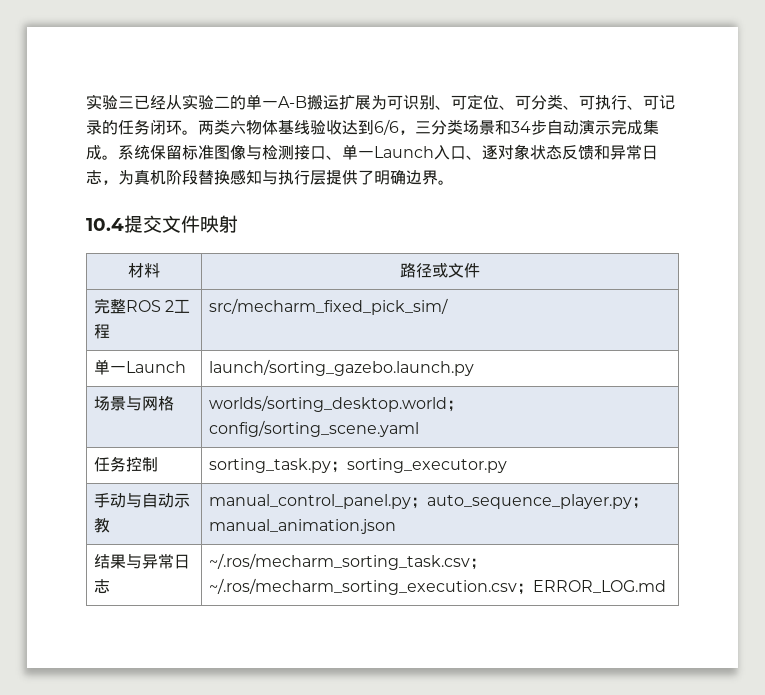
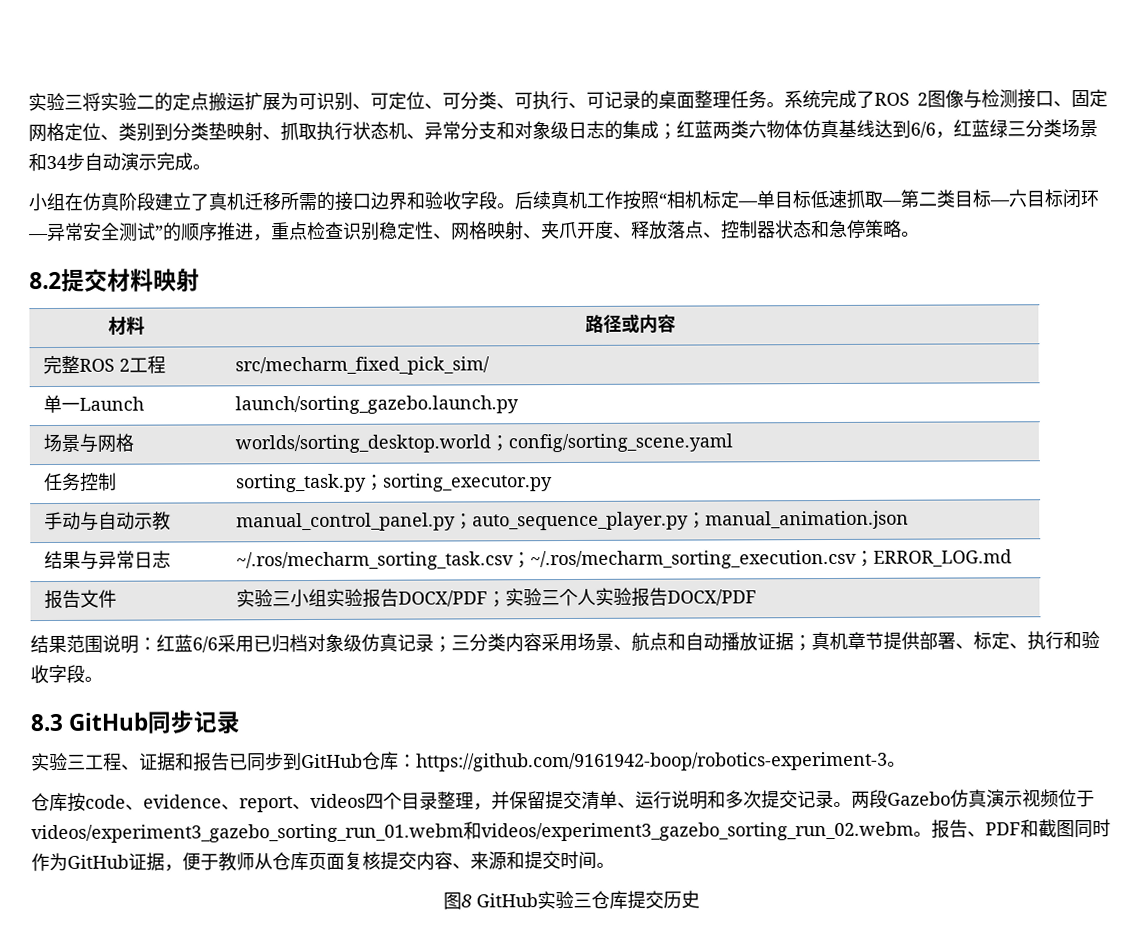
- 实验三已经从实验二的单一A-B搬运扩展为可识别、可定位、可分类、可执行、可记录的任务闭环。两类六物体基线验收达到6/6，三分类场景和34步自动演示完成集成。系统保留标准图像与检测接口、单一Launch入口、逐对象状态反馈和异常日志，为真机阶段替换感知与执行层提供了明确边界。
- 10.4提交文件映射
+ 实验三将实验二的定点搬运扩展为可识别、可定位、可分类、可执行、可记录的桌面整理任务。系统完成了ROS 2图像与检测接口、固定网格定位、类别到分类垫映射、抓取执行状态机、异常分支和对象级日志的集成；红蓝两类六物体仿真基线达到6/6，红蓝绿三分类场景和34步自动演示完成。
+ 小组在仿真阶段建立了真机迁移所需的接口边界和验收字段。后续真机工作按照“相机标定—单目标低速抓取—第二类目标—六目标闭环—异常安全测试”的顺序推进，重点检查识别稳定性、网格映射、夹爪开度、释放落点、控制器状态和急停策略。
+ 8.2提交材料映射
- 材料 | 路径或文件
+ 材料 | 路径或内容
+ 报告文件 | 实验三小组实验报告DOCX/PDF；实验三个人实验报告DOCX/PDF
+ 结果范围说明：红蓝6/6采用已归档对象级仿真记录；三分类内容采用场景、航点和自动播放证据；真机章节提供部署、标定、执行和验收字段。
+ 8.3 GitHub同步记录
+ 实验三工程、证据和报告已同步到GitHub仓库：https://github.com/9161942-boop/robotics-experiment-3。
+ 仓库按code、evidence、report、videos四个目录整理，并保留提交清单、运行说明和多次提交记录。两段Gazebo仿真演示视频位于videos/experiment3_gazebo_sorting_run_01.webm和videos/experiment3_gazebo_sorting_run_02.webm。报告、PDF和截图同时作为GitHub证据，便于教师从仓库页面复核提交内容、来源和提交时间。
+ 图8 GitHub实验三仓库提交历史

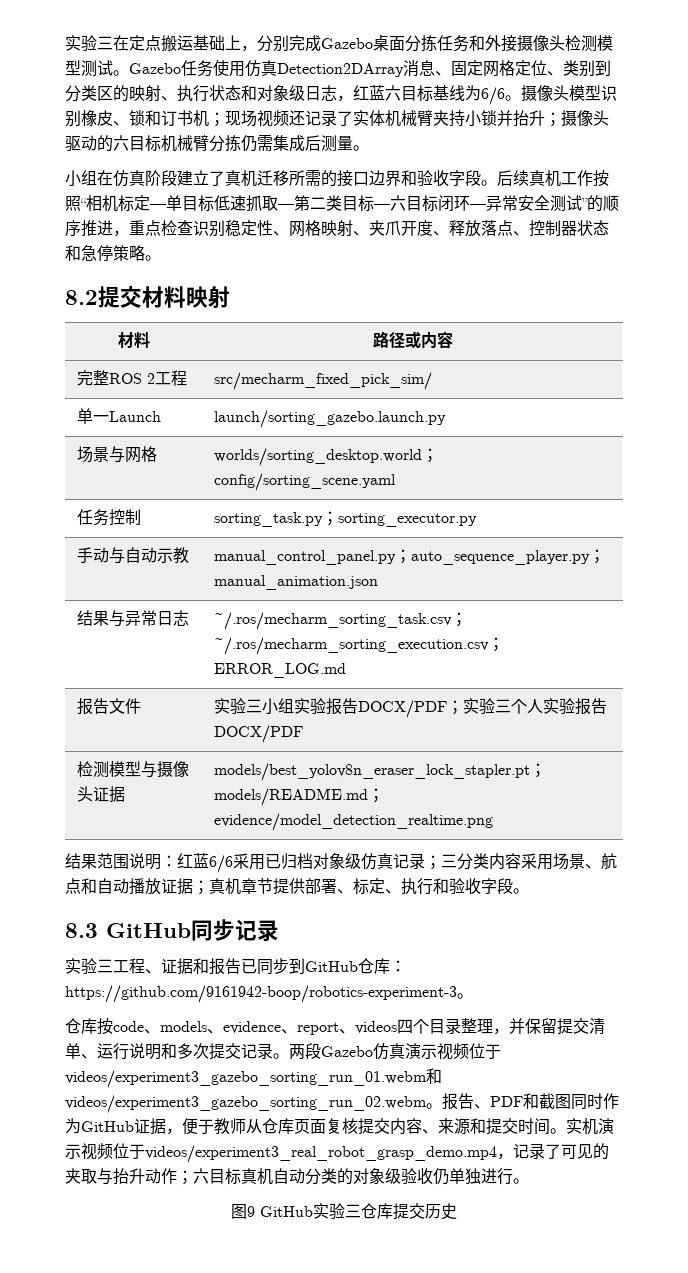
- 实验三将实验二的定点搬运扩展为可识别、可定位、可分类、可执行、可记录的桌面整理任务。系统完成了ROS 2图像与检测接口、固定网格定位、类别到分类垫映射、抓取执行状态机、异常分支和对象级日志的集成；红蓝两类六物体仿真基线达到6/6，红蓝绿三分类场景和34步自动演示完成。
+ 实验三在定点搬运基础上，分别完成Gazebo桌面分拣任务和外接摄像头检测模型测试。Gazebo任务使用仿真Detection2DArray消息、固定网格定位、类别到分类区的映射、执行状态和对象级日志，红蓝六目标基线为6/6。摄像头模型识别橡皮、锁和订书机；现场视频还记录了实体机械臂夹持小锁并抬升；摄像头驱动的六目标机械臂分拣仍需集成后测量。
+ 检测模型与摄像头证据 | models/best_yolov8n_eraser_lock_stapler.pt；models/README.md；evidence/model_detection_realtime.png
- 仓库按code、evidence、report、videos四个目录整理，并保留提交清单、运行说明和多次提交记录。
+ 仓库按code、models、evidence、report、videos四个目录整理，并保留提交清单、运行说明和多次提交记录。
- 报告、PDF和截图同时作为GitHub证据，便于教师从仓库页面复核提交内容、来源和提交时间。
- 图8 GitHub实验三仓库提交历史
+ 报告、PDF和截图同时作为GitHub证据，便于教师从仓库页面复核提交内容、来源和提交时间。实机演示视频位于videos/experiment3_real_robot_grasp_demo.mp4，记录了可见的夹取与抬升动作；六目标真机自动分类的对象级验收仍单独进行。
+ 图9 GitHub实验三仓库提交历史

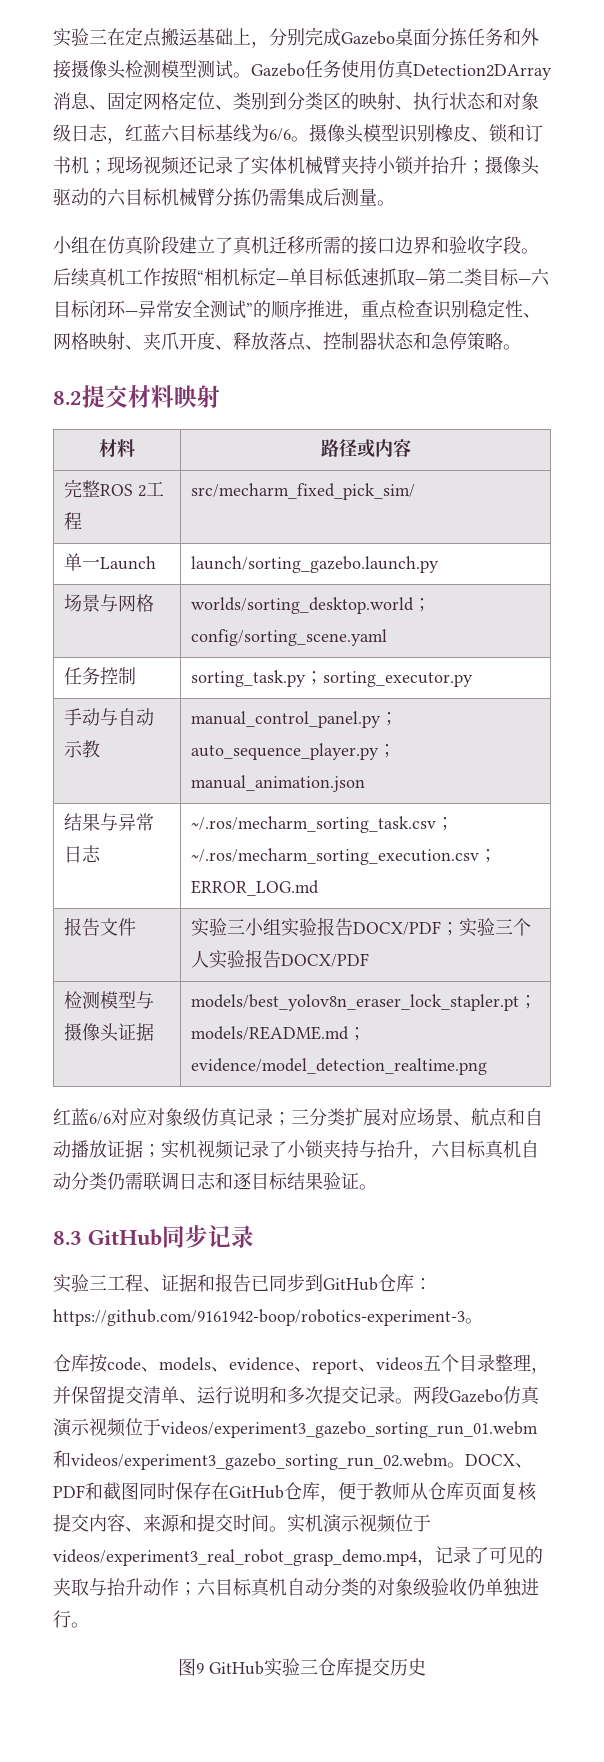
- 结果范围说明：红蓝6/6采用已归档对象级仿真记录；三分类内容采用场景、航点和自动播放证据；真机章节提供部署、标定、执行和验收字段。
+ 红蓝6/6对应对象级仿真记录；三分类扩展对应场景、航点和自动播放证据；实机视频记录了小锁夹持与抬升，六目标真机自动分类仍需联调日志和逐目标结果验证。
- 仓库按code、models、evidence、report、videos四个目录整理，并保留提交清单、运行说明和多次提交记录。
+ 仓库按code、models、evidence、report、videos五个目录整理，并保留提交清单、运行说明和多次提交记录。
- 报告、PDF和截图同时作为GitHub证据，便于教师从仓库页面复核提交内容、来源和提交时间。
+ DOCX、PDF和截图同时保存在GitHub仓库，便于教师从仓库页面复核提交内容、来源和提交时间。

